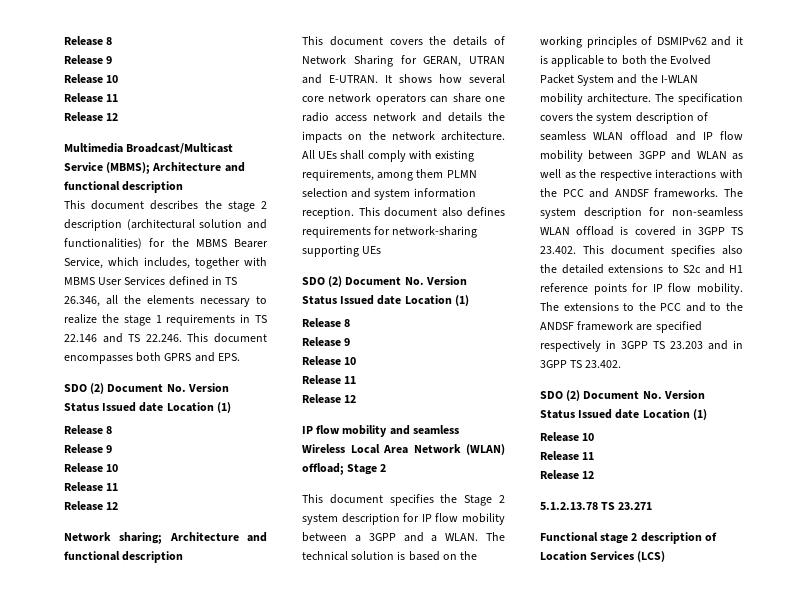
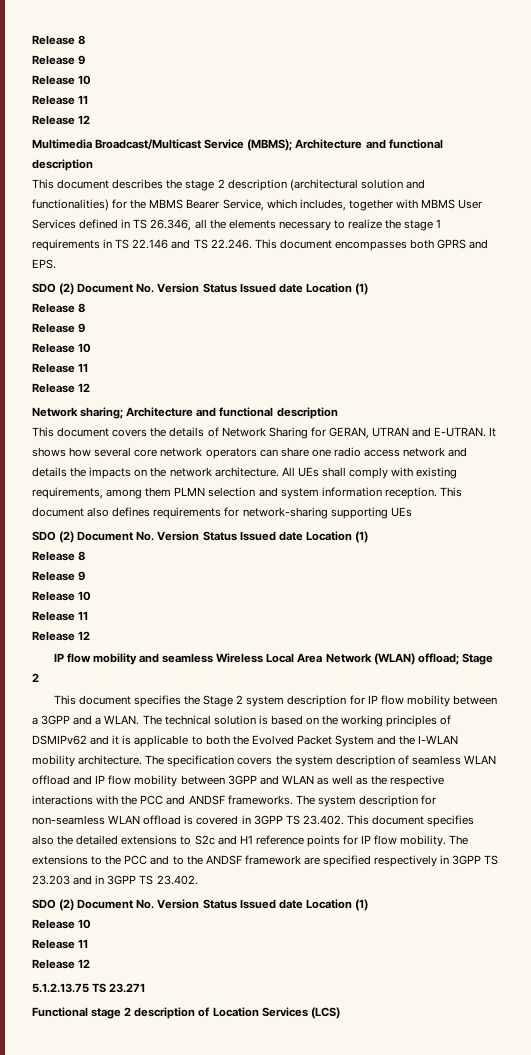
- 5.1.2.13.78 TS 23.271
+ 5.1.2.13.75 TS 23.271

